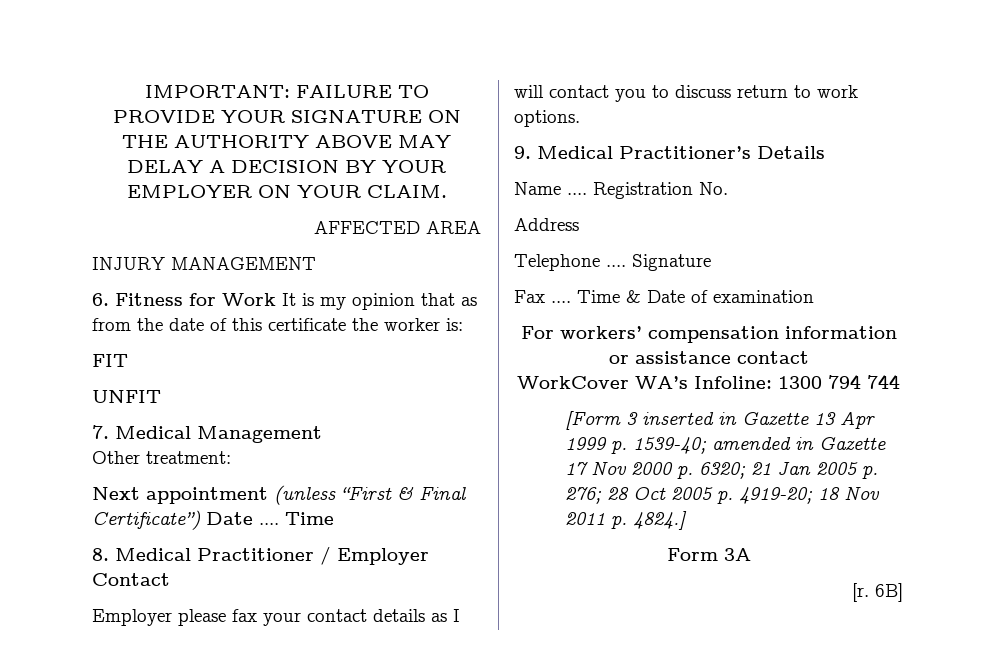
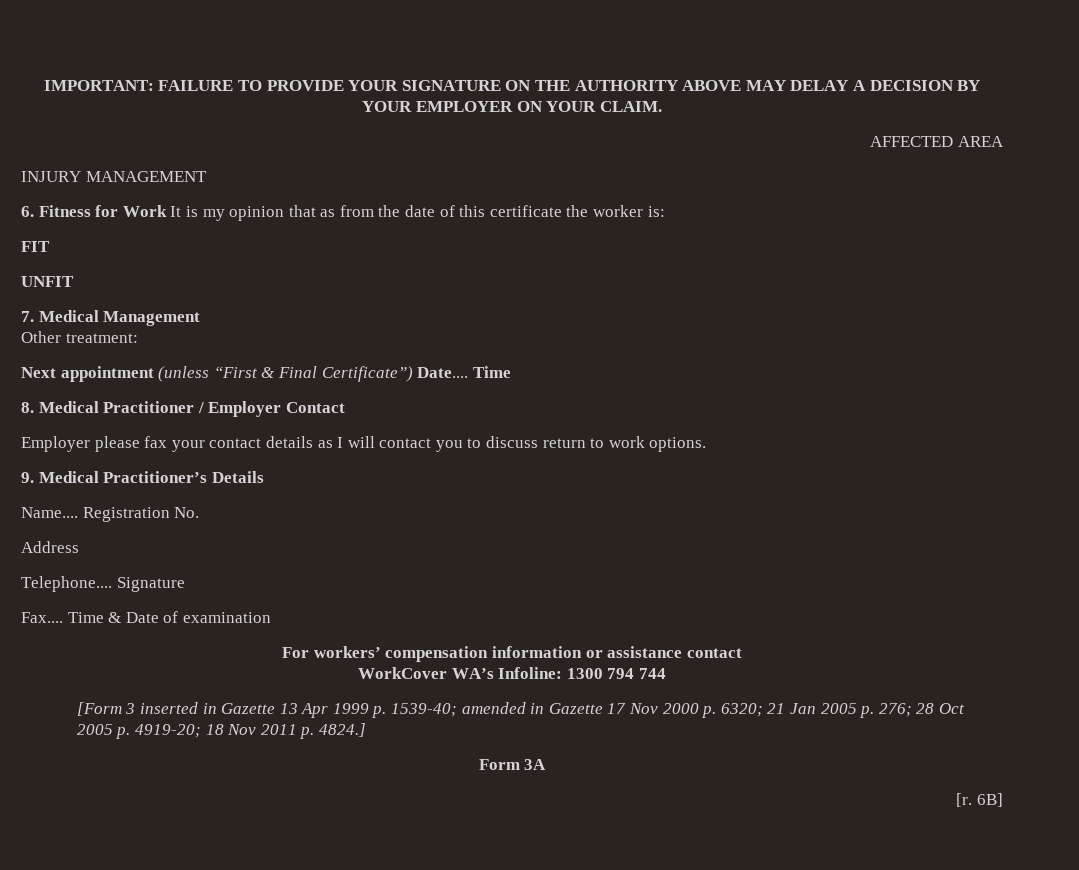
- Next appointment (unless “First & Final Certificate”) Date ....
+ Next appointment (unless “First & Final Certificate”) Date....
- Name ....
+ Name....
- Telephone ....
+ Telephone....
- Fax ....
+ Fax....

